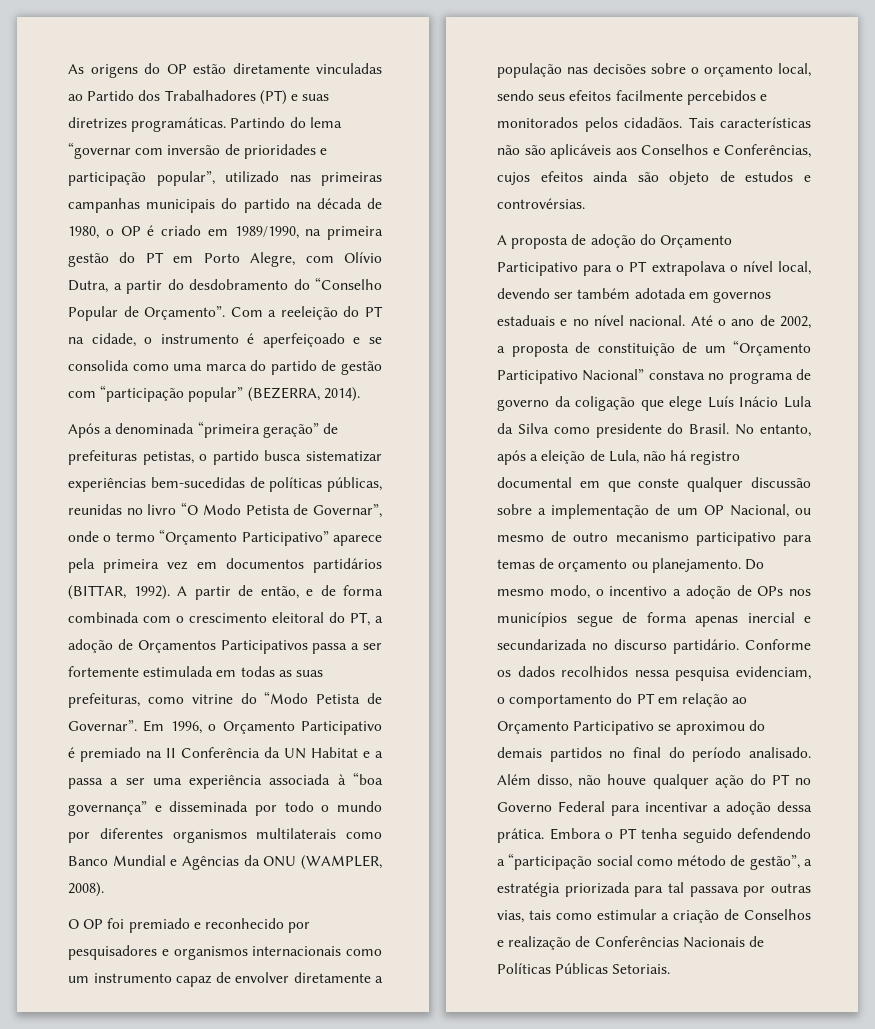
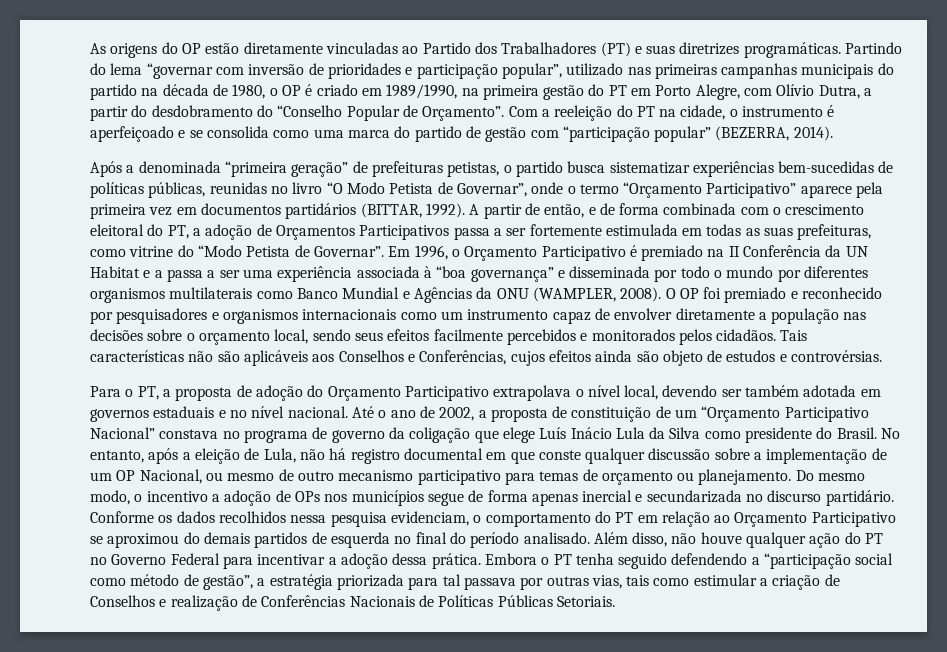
- Em 1996, o Orçamento Participativo é premiado na II Conferência da UN Habitat e a passa a ser uma experiência associada à “boa governança” e disseminada por todo o mundo por diferentes organismos multilaterais como Banco Mundial e Agências da ONU (WAMPLER, 2008).
- O OP foi premiado e reconhecido por pesquisadores e organismos internacionais como um instrumento capaz de envolver diretamente a população nas decisões sobre o orçamento local, sendo seus efeitos facilmente percebidos e monitorados pelos cidadãos.
+ Em 1996, o Orçamento Participativo é premiado na II Conferência da UN Habitat e a passa a ser uma experiência associada à “boa governança” e disseminada por todo o mundo por diferentes organismos multilaterais como Banco Mundial e Agências da ONU (WAMPLER, 2008). O OP foi premiado e reconhecido por pesquisadores e organismos internacionais como um instrumento capaz de envolver diretamente a população nas decisões sobre o orçamento local, sendo seus efeitos facilmente percebidos e monitorados pelos cidadãos.
- A proposta de adoção do Orçamento Participativo para o PT extrapolava o nível local, devendo ser também adotada em governos estaduais e no nível nacional.
+ Para o PT, a proposta de adoção do Orçamento Participativo extrapolava o nível local, devendo ser também adotada em governos estaduais e no nível nacional.
- Conforme os dados recolhidos nessa pesquisa evidenciam, o comportamento do PT em relação ao Orçamento Participativo se aproximou do demais partidos no final do período analisado.
+ Conforme os dados recolhidos nessa pesquisa evidenciam, o comportamento do PT em relação ao Orçamento Participativo se aproximou do demais partidos de esquerda no final do período analisado.

